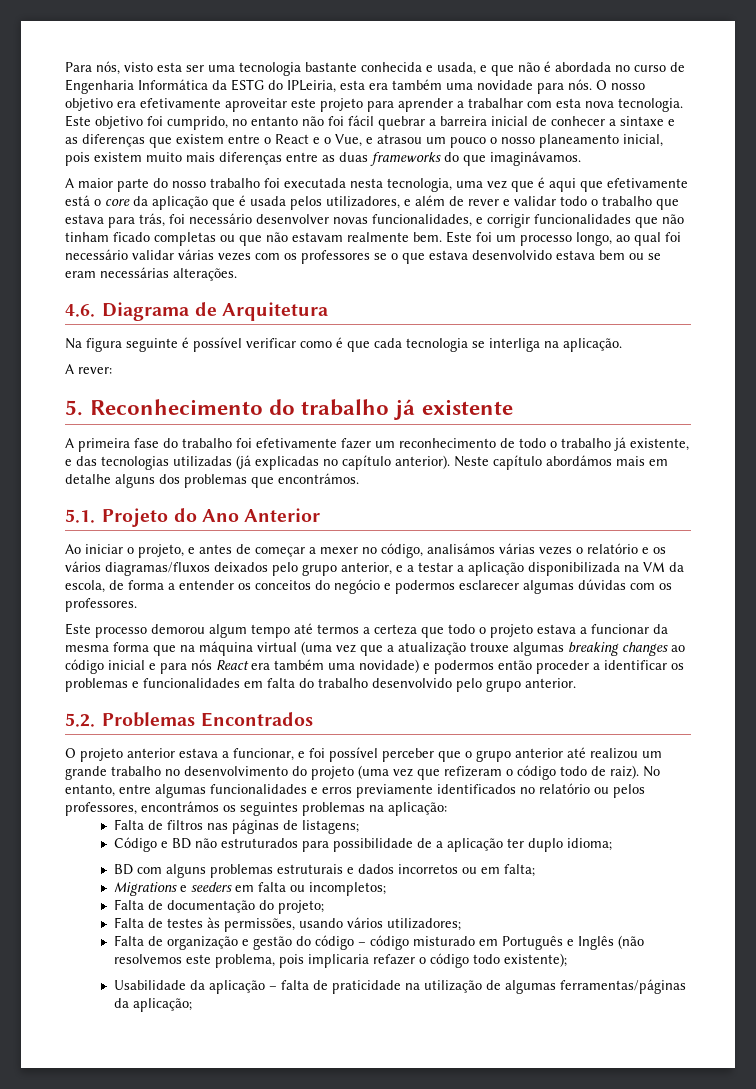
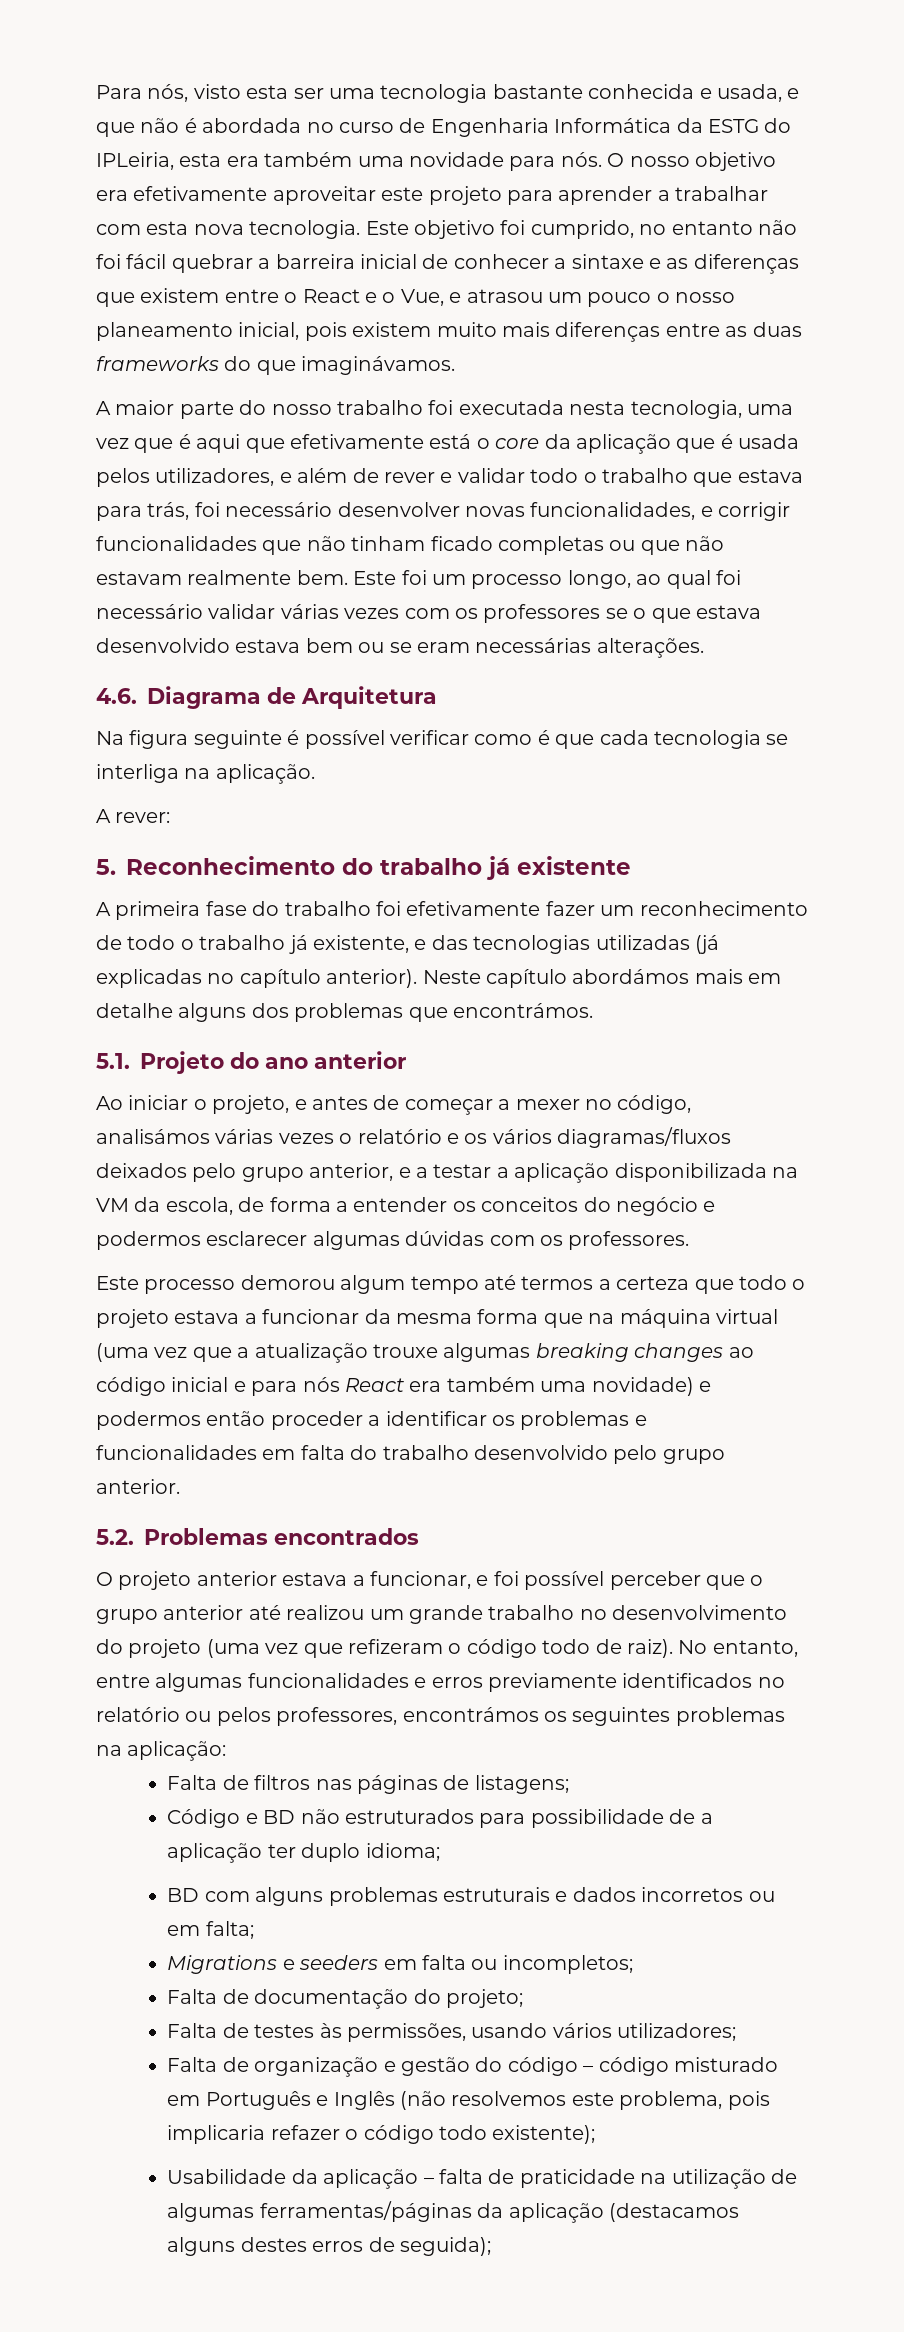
- 5.1. Projeto do Ano Anterior
+ 5.1. Projeto do ano anterior
- 5.2. Problemas Encontrados
+ 5.2. Problemas encontrados
- Usabilidade da aplicação – falta de praticidade na utilização de algumas ferramentas/páginas da aplicação;
+ Usabilidade da aplicação – falta de praticidade na utilização de algumas ferramentas/páginas da aplicação (destacamos alguns destes erros de seguida);

